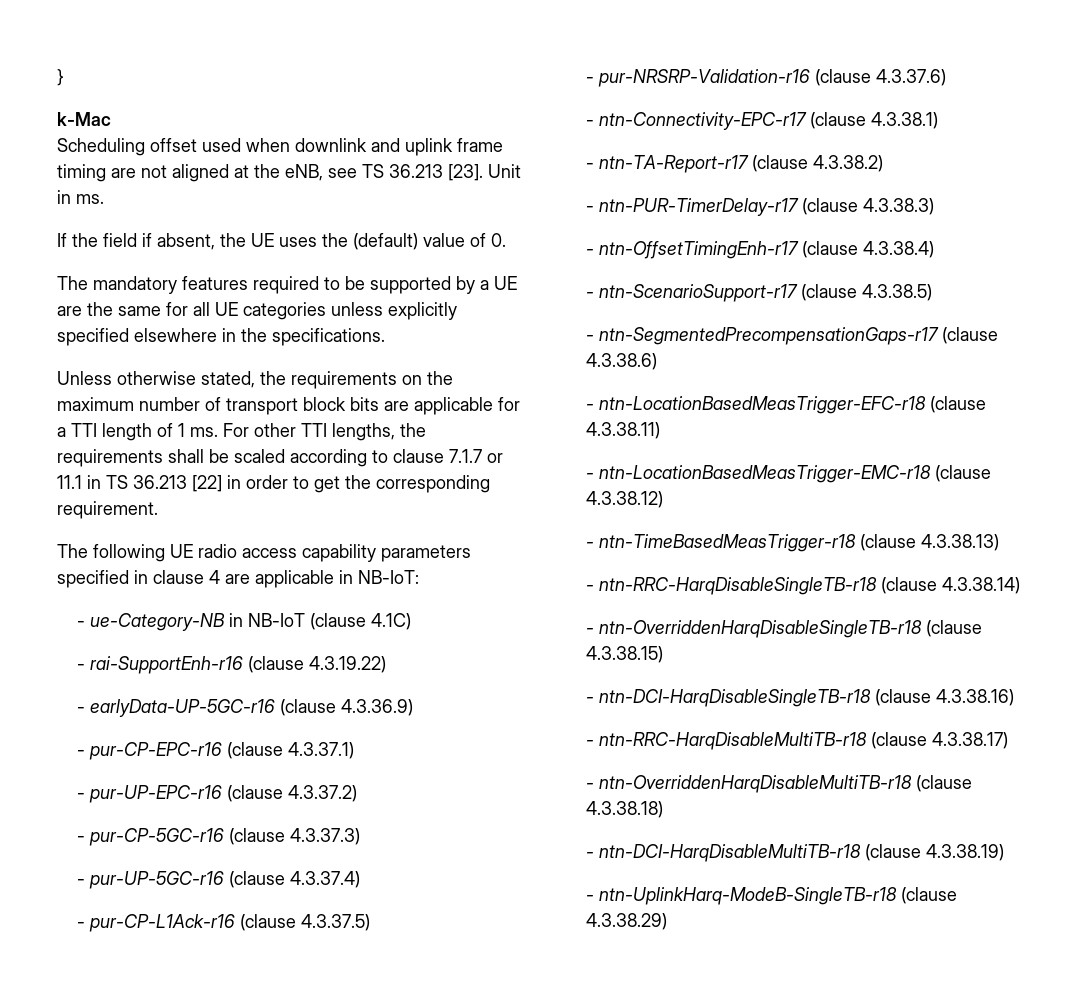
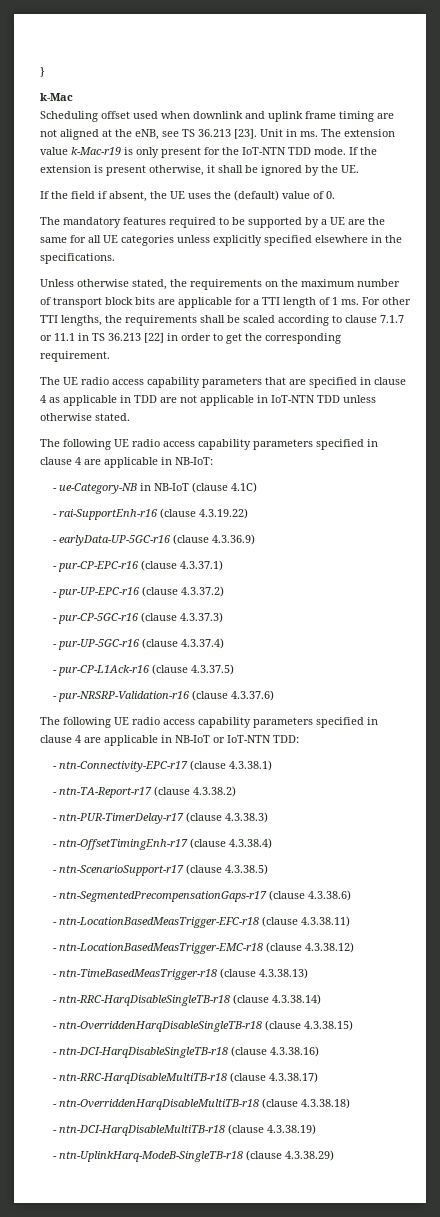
+ The extension value k-Mac-r19 is only present for the IoT-NTN TDD mode. If the extension is present otherwise, it shall be ignored by the UE.
+ The UE radio access capability parameters that are specified in clause 4 as applicable in TDD are not applicable in IoT-NTN TDD unless otherwise stated.
+ The following UE radio access capability parameters specified in clause 4 are applicable in NB-IoT or IoT-NTN TDD:

